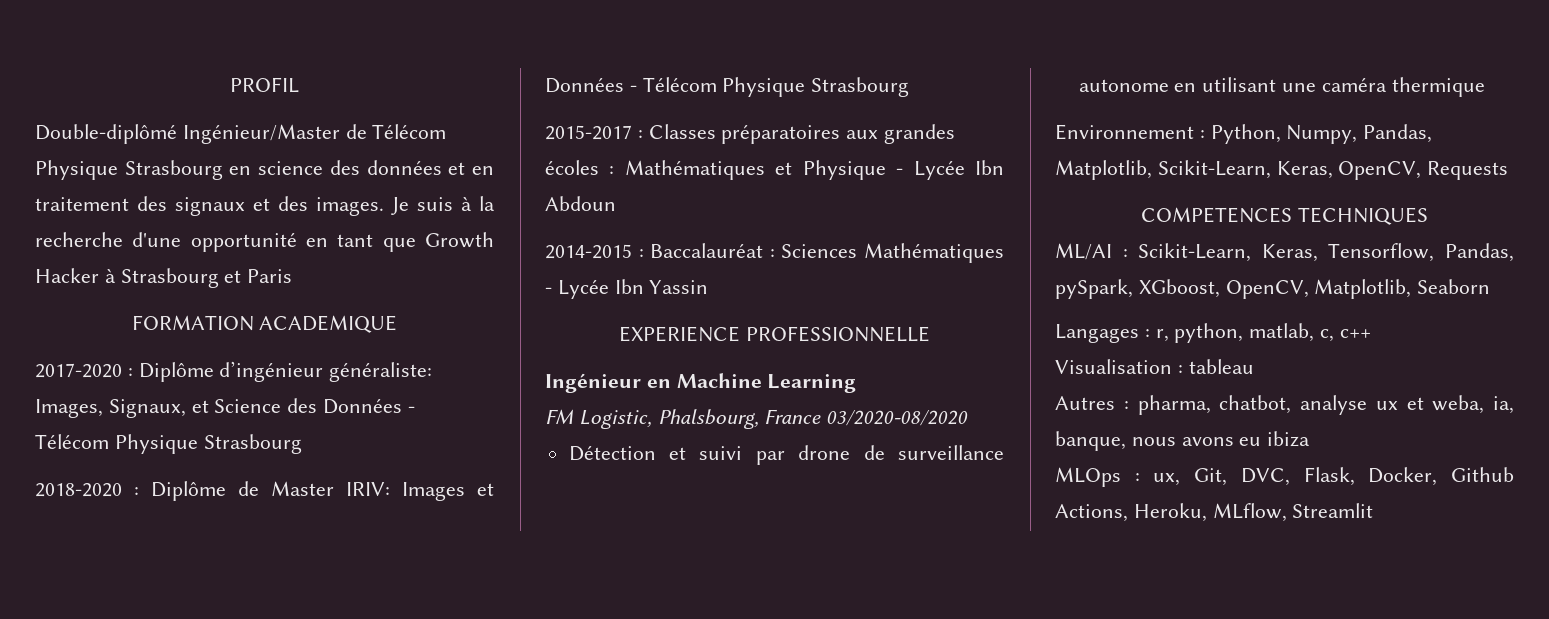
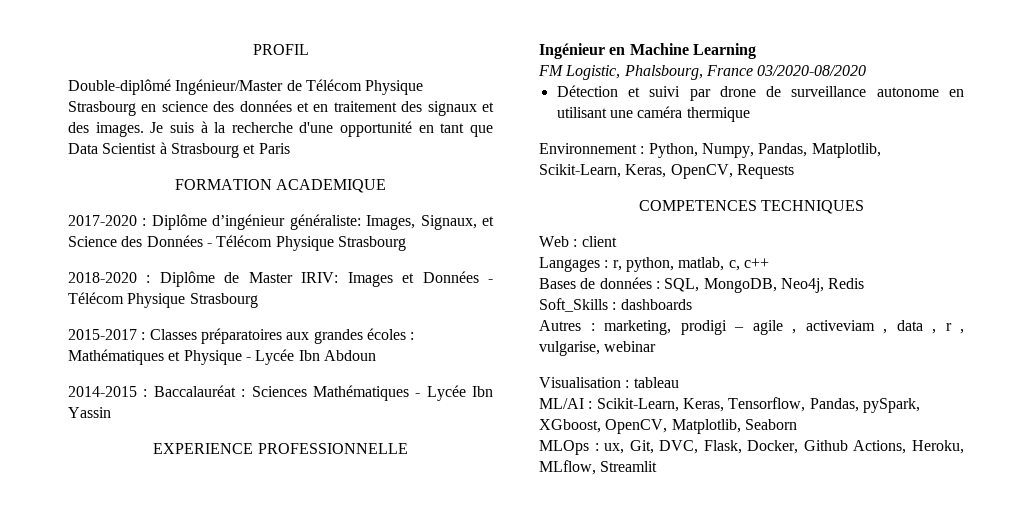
- Je suis à la recherche d'une opportunité en tant que Growth Hacker à Strasbourg et Paris
+ Je suis à la recherche d'une opportunité en tant que Data Scientist à Strasbourg et Paris
+ Web : client
+ Langages : r, python, matlab, c, c++
+ Bases de données : SQL, MongoDB, Neo4j, Redis
+ Soft_Skills : dashboards
+ Autres : marketing, prodigi – agile , activeviam , data , r , vulgarise, webinar
+ Visualisation : tableau
- Langages : r, python, matlab, c, c++
- Visualisation : tableau
- Autres : pharma, chatbot, analyse ux et weba, ia, banque, nous avons eu ibiza

